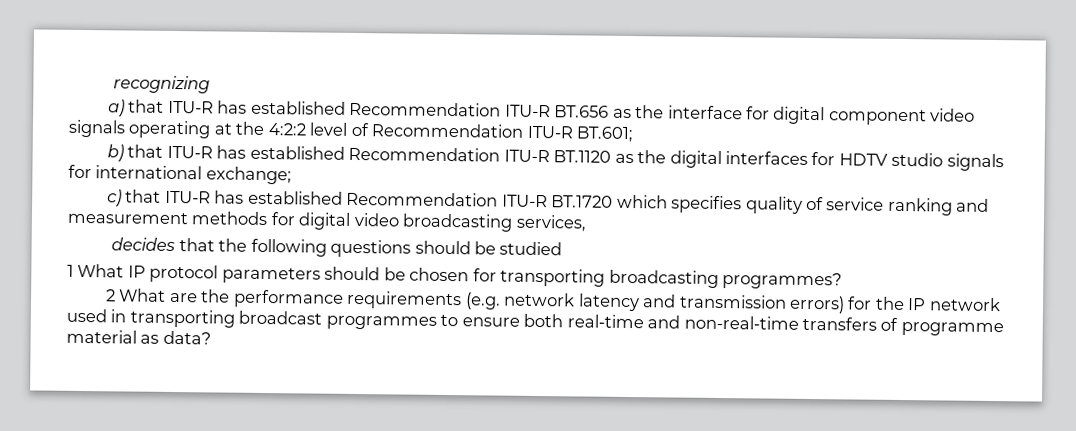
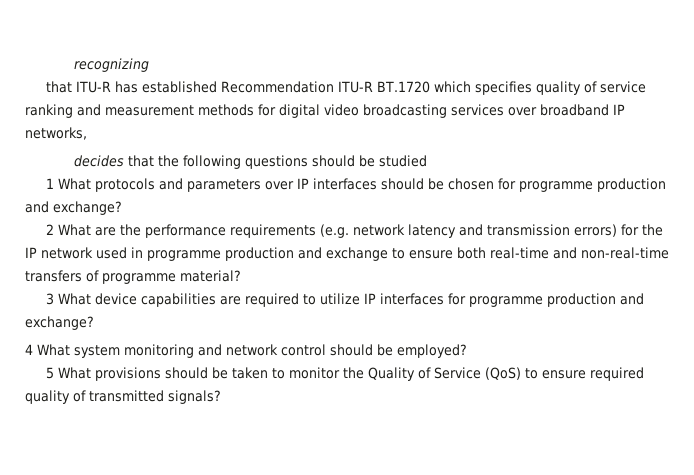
- a) that ITU-R has established Recommendation ITU-R BT.656 as the interface for digital component video signals operating at the 4:2:2 level of Recommendation ITU-R BT.601;
- b) that ITU-R has established Recommendation ITU-R BT.1120 as the digital interfaces for HDTV studio signals for international exchange;
- c) that ITU-R has established Recommendation ITU-R BT.1720 which specifies quality of service ranking and measurement methods for digital video broadcasting services,
+ that ITU-R has established Recommendation ITU-R BT.1720 which specifies quality of service ranking and measurement methods for digital video broadcasting services over broadband IP networks,
- 1 What IP protocol parameters should be chosen for transporting broadcasting programmes?
+ 1 What protocols and parameters over IP interfaces should be chosen for programme production and exchange?
- 2 What are the performance requirements (e.g. network latency and transmission errors) for the IP network used in transporting broadcast programmes to ensure both real-time and non-real-time transfers of programme material as data?
+ 2 What are the performance requirements (e.g. network latency and transmission errors) for the IP network used in programme production and exchange to ensure both real-time and non-real-time transfers of programme material?
+ 3 What device capabilities are required to utilize IP interfaces for programme production and exchange?
+ 4 What system monitoring and network control should be employed?
+ 5 What provisions should be taken to monitor the Quality of Service (QoS) to ensure required quality of transmitted signals?

